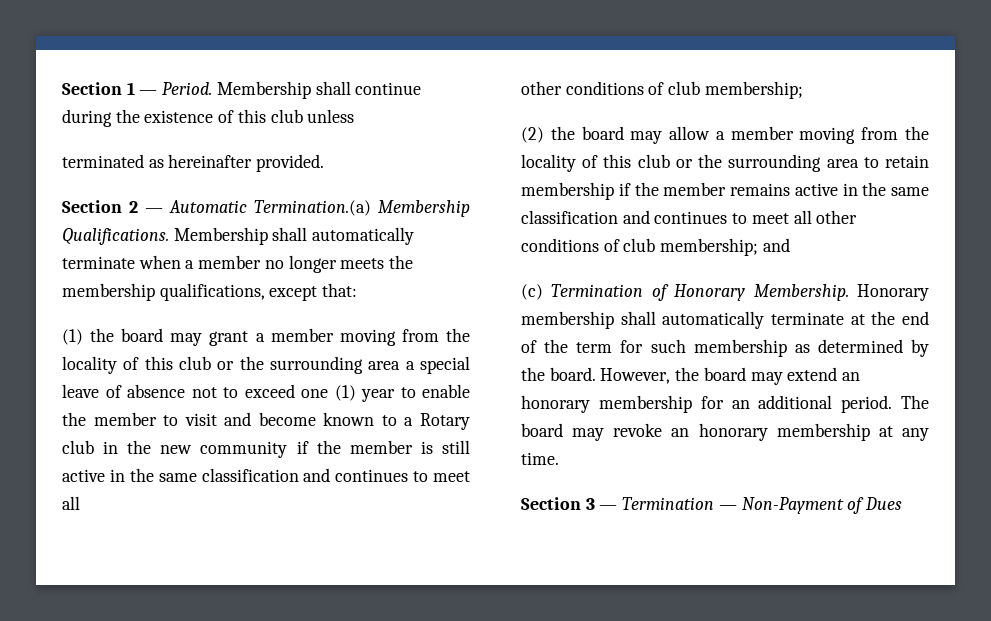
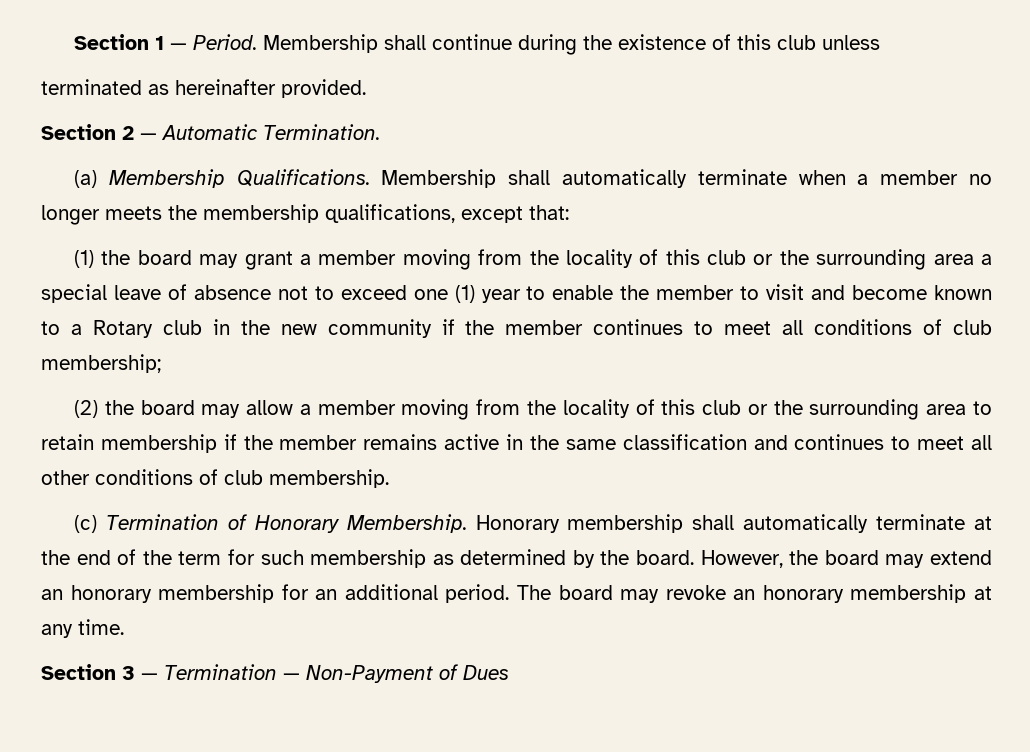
- Section 2 — Automatic Termination.(a) Membership Qualifications.
+ Section 2 — Automatic Termination.
+ (a) Membership Qualifications.
- (1) the board may grant a member moving from the locality of this club or the surrounding area a special leave of absence not to exceed one (1) year to enable the member to visit and become known to a Rotary club in the new community if the member is still active in the same classification and continues to meet all
- other conditions of club membership;
+ (1) the board may grant a member moving from the locality of this club or the surrounding area a special leave of absence not to exceed one (1) year to enable the member to visit and become known to a Rotary club in the new community if the member continues to meet all conditions of club membership;
- (2) the board may allow a member moving from the locality of this club or the surrounding area to retain membership if the member remains active in the same classification and continues to meet all other conditions of club membership; and
+ (2) the board may allow a member moving from the locality of this club or the surrounding area to retain membership if the member remains active in the same classification and continues to meet all other conditions of club membership.

